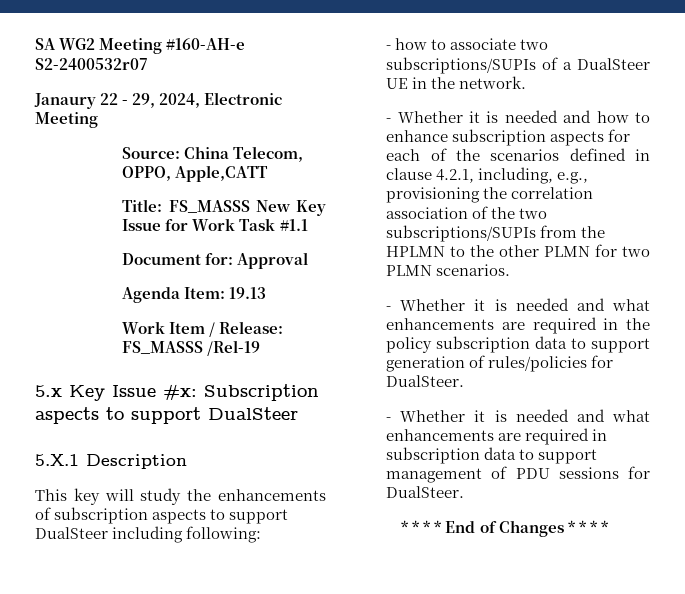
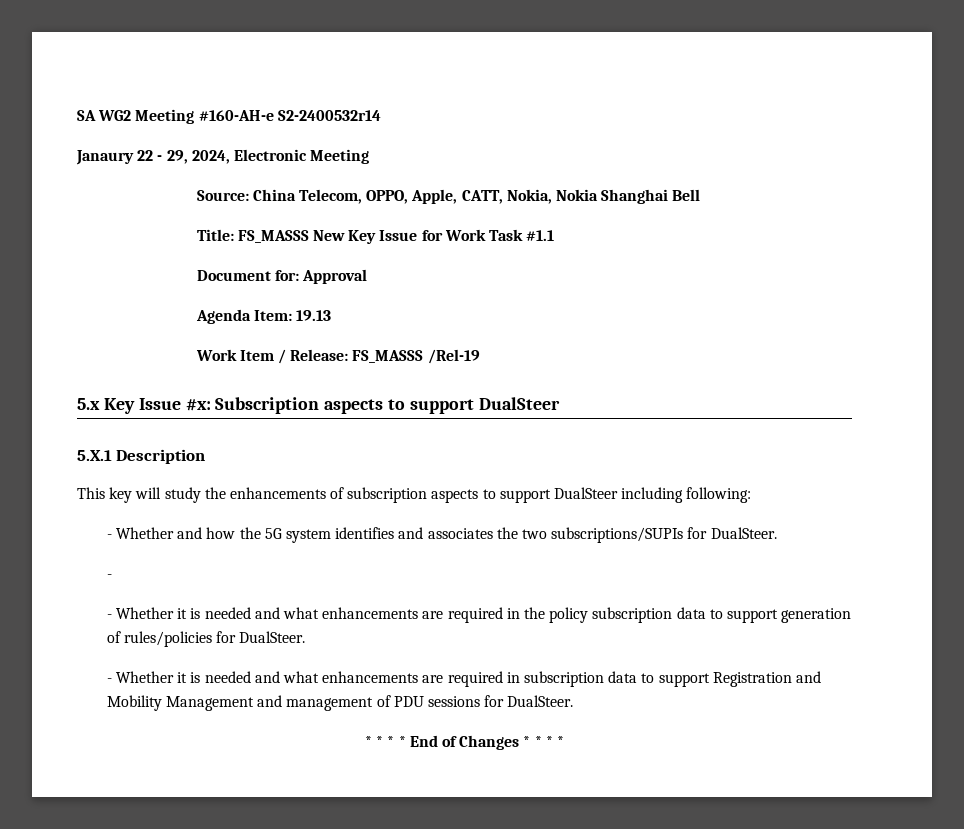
- SA WG2 Meeting #160-AH-e S2-2400532r07
+ SA WG2 Meeting #160-AH-e S2-2400532r14
- Source: China Telecom, OPPO, Apple,CATT
+ Source: China Telecom, OPPO, Apple, CATT, Nokia, Nokia Shanghai Bell
- - how to associate two subscriptions/SUPIs of a DualSteer UE in the network.
- - Whether it is needed and how to enhance subscription aspects for each of the scenarios defined in clause 4.2.1, including, e.g., provisioning the correlation association of the two subscriptions/SUPIs from the HPLMN to the other PLMN for two PLMN scenarios.
+ - Whether and how the 5G system identifies and associates the two subscriptions/SUPIs for DualSteer.
+ -
- - Whether it is needed and what enhancements are required in subscription data to support management of PDU sessions for DualSteer.
+ - Whether it is needed and what enhancements are required in subscription data to support Registration and Mobility Management and management of PDU sessions for DualSteer.

